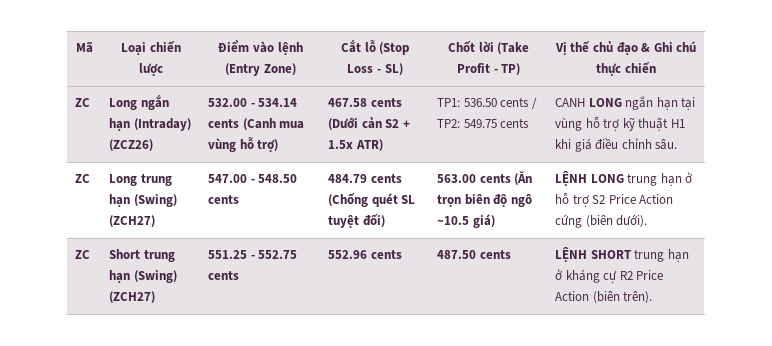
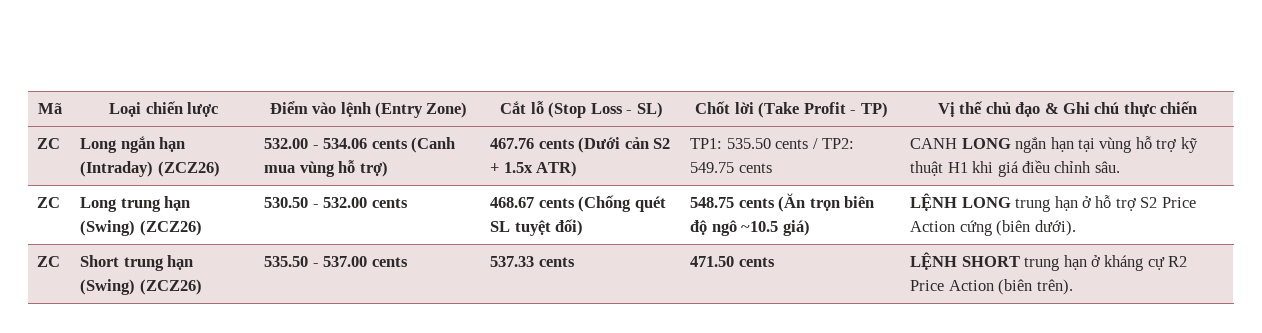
- 532.00 - 534.14 cents (Canh mua vùng hỗ trợ)
+ 532.00 - 534.06 cents (Canh mua vùng hỗ trợ)
- 467.58 cents (Dưới cản S2 + 1.5x ATR)
+ 467.76 cents (Dưới cản S2 + 1.5x ATR)
- TP1: 536.50 cents / TP2: 549.75 cents
+ TP1: 535.50 cents / TP2: 549.75 cents
- ZC | Long trung hạn (Swing) (ZCH27) | 547.00 - 548.50 cents | 484.79 cents (Chống quét SL tuyệt đối) | 563.00 cents (Ăn trọn biên độ ngô ~10.5 giá) | LỆNH LONG trung hạn ở hỗ trợ S2 Price Action cứng (biên dưới).
+ ZC | Long trung hạn (Swing) (ZCZ26) | 530.50 - 532.00 cents | 468.67 cents (Chống quét SL tuyệt đối) | 548.75 cents (Ăn trọn biên độ ngô ~10.5 giá) | LỆNH LONG trung hạn ở hỗ trợ S2 Price Action cứng (biên dưới).
- ZC | Short trung hạn (Swing) (ZCH27) | 551.25 - 552.75 cents | 552.96 cents | 487.50 cents | LỆNH SHORT trung hạn ở kháng cự R2 Price Action (biên trên).
+ ZC | Short trung hạn (Swing) (ZCZ26) | 535.50 - 537.00 cents | 537.33 cents | 471.50 cents | LỆNH SHORT trung hạn ở kháng cự R2 Price Action (biên trên).

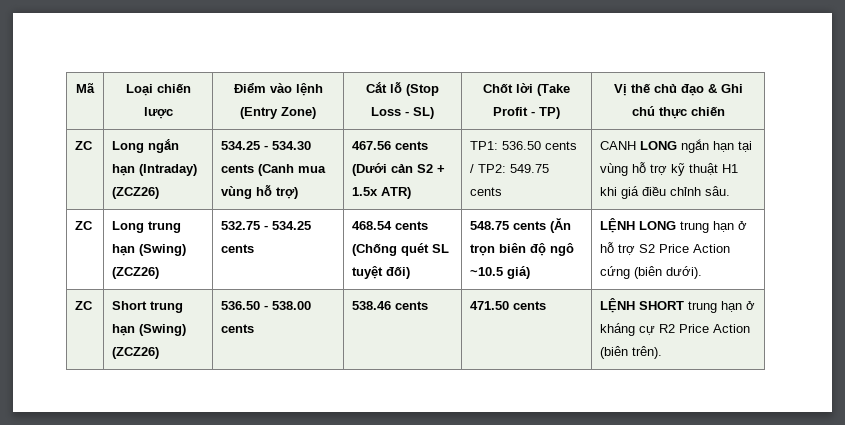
- 532.00 - 534.06 cents (Canh mua vùng hỗ trợ)
+ 534.25 - 534.30 cents (Canh mua vùng hỗ trợ)
- 467.76 cents (Dưới cản S2 + 1.5x ATR)
+ 467.56 cents (Dưới cản S2 + 1.5x ATR)
- TP1: 535.50 cents / TP2: 549.75 cents
+ TP1: 536.50 cents / TP2: 549.75 cents
- ZC | Long trung hạn (Swing) (ZCZ26) | 530.50 - 532.00 cents | 468.67 cents (Chống quét SL tuyệt đối) | 548.75 cents (Ăn trọn biên độ ngô ~10.5 giá) | LỆNH LONG trung hạn ở hỗ trợ S2 Price Action cứng (biên dưới).
+ ZC | Long trung hạn (Swing) (ZCZ26) | 532.75 - 534.25 cents | 468.54 cents (Chống quét SL tuyệt đối) | 548.75 cents (Ăn trọn biên độ ngô ~10.5 giá) | LỆNH LONG trung hạn ở hỗ trợ S2 Price Action cứng (biên dưới).
- ZC | Short trung hạn (Swing) (ZCZ26) | 535.50 - 537.00 cents | 537.33 cents | 471.50 cents | LỆNH SHORT trung hạn ở kháng cự R2 Price Action (biên trên).
+ ZC | Short trung hạn (Swing) (ZCZ26) | 536.50 - 538.00 cents | 538.46 cents | 471.50 cents | LỆNH SHORT trung hạn ở kháng cự R2 Price Action (biên trên).

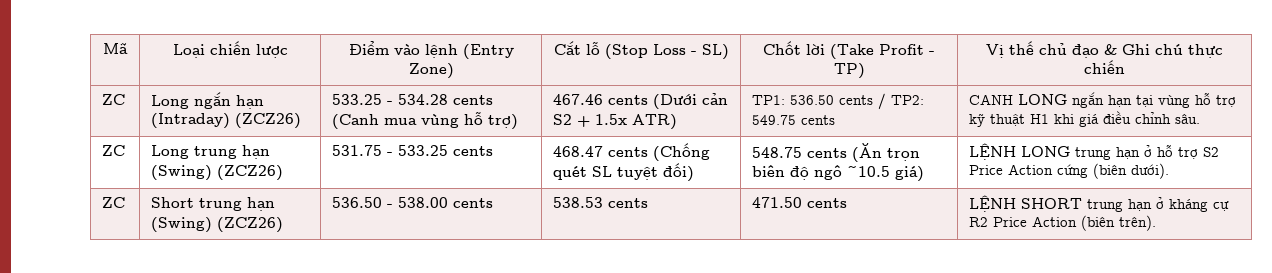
- 534.25 - 534.30 cents (Canh mua vùng hỗ trợ)
+ 533.25 - 534.28 cents (Canh mua vùng hỗ trợ)
- 467.56 cents (Dưới cản S2 + 1.5x ATR)
+ 467.46 cents (Dưới cản S2 + 1.5x ATR)
- ZC | Long trung hạn (Swing) (ZCZ26) | 532.75 - 534.25 cents | 468.54 cents (Chống quét SL tuyệt đối) | 548.75 cents (Ăn trọn biên độ ngô ~10.5 giá) | LỆNH LONG trung hạn ở hỗ trợ S2 Price Action cứng (biên dưới).
+ ZC | Long trung hạn (Swing) (ZCZ26) | 531.75 - 533.25 cents | 468.47 cents (Chống quét SL tuyệt đối) | 548.75 cents (Ăn trọn biên độ ngô ~10.5 giá) | LỆNH LONG trung hạn ở hỗ trợ S2 Price Action cứng (biên dưới).
- ZC | Short trung hạn (Swing) (ZCZ26) | 536.50 - 538.00 cents | 538.46 cents | 471.50 cents | LỆNH SHORT trung hạn ở kháng cự R2 Price Action (biên trên).
+ ZC | Short trung hạn (Swing) (ZCZ26) | 536.50 - 538.00 cents | 538.53 cents | 471.50 cents | LỆNH SHORT trung hạn ở kháng cự R2 Price Action (biên trên).

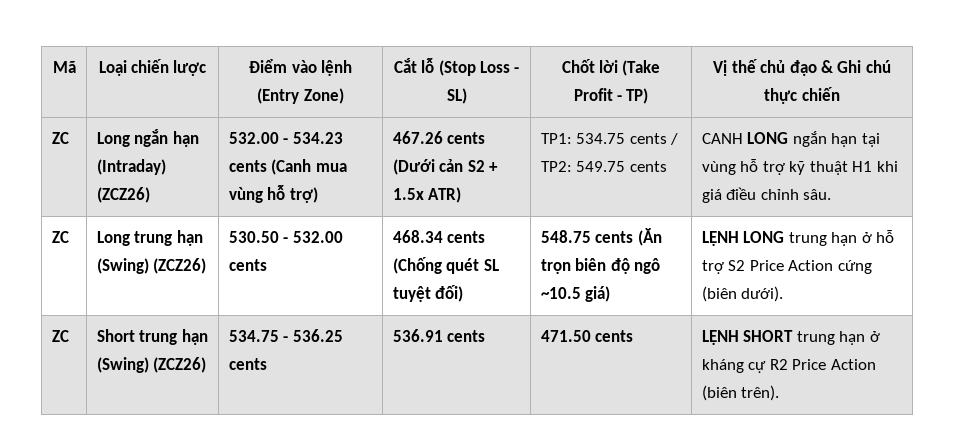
- 533.25 - 534.28 cents (Canh mua vùng hỗ trợ)
+ 532.00 - 534.23 cents (Canh mua vùng hỗ trợ)
- 467.46 cents (Dưới cản S2 + 1.5x ATR)
+ 467.26 cents (Dưới cản S2 + 1.5x ATR)
- TP1: 536.50 cents / TP2: 549.75 cents
+ TP1: 534.75 cents / TP2: 549.75 cents
- ZC | Long trung hạn (Swing) (ZCZ26) | 531.75 - 533.25 cents | 468.47 cents (Chống quét SL tuyệt đối) | 548.75 cents (Ăn trọn biên độ ngô ~10.5 giá) | LỆNH LONG trung hạn ở hỗ trợ S2 Price Action cứng (biên dưới).
+ ZC | Long trung hạn (Swing) (ZCZ26) | 530.50 - 532.00 cents | 468.34 cents (Chống quét SL tuyệt đối) | 548.75 cents (Ăn trọn biên độ ngô ~10.5 giá) | LỆNH LONG trung hạn ở hỗ trợ S2 Price Action cứng (biên dưới).
- ZC | Short trung hạn (Swing) (ZCZ26) | 536.50 - 538.00 cents | 538.53 cents | 471.50 cents | LỆNH SHORT trung hạn ở kháng cự R2 Price Action (biên trên).
+ ZC | Short trung hạn (Swing) (ZCZ26) | 534.75 - 536.25 cents | 536.91 cents | 471.50 cents | LỆNH SHORT trung hạn ở kháng cự R2 Price Action (biên trên).

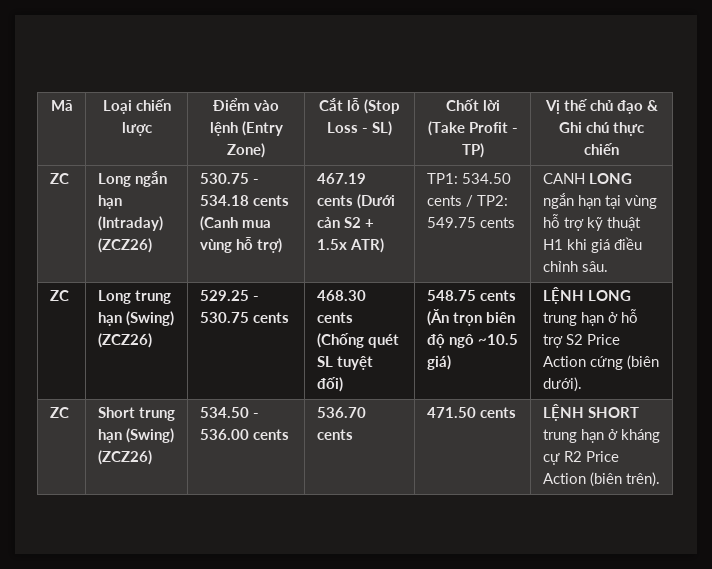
- 532.00 - 534.23 cents (Canh mua vùng hỗ trợ)
+ 530.75 - 534.18 cents (Canh mua vùng hỗ trợ)
- 467.26 cents (Dưới cản S2 + 1.5x ATR)
+ 467.19 cents (Dưới cản S2 + 1.5x ATR)
- TP1: 534.75 cents / TP2: 549.75 cents
+ TP1: 534.50 cents / TP2: 549.75 cents
- ZC | Long trung hạn (Swing) (ZCZ26) | 530.50 - 532.00 cents | 468.34 cents (Chống quét SL tuyệt đối) | 548.75 cents (Ăn trọn biên độ ngô ~10.5 giá) | LỆNH LONG trung hạn ở hỗ trợ S2 Price Action cứng (biên dưới).
+ ZC | Long trung hạn (Swing) (ZCZ26) | 529.25 - 530.75 cents | 468.30 cents (Chống quét SL tuyệt đối) | 548.75 cents (Ăn trọn biên độ ngô ~10.5 giá) | LỆNH LONG trung hạn ở hỗ trợ S2 Price Action cứng (biên dưới).
- ZC | Short trung hạn (Swing) (ZCZ26) | 534.75 - 536.25 cents | 536.91 cents | 471.50 cents | LỆNH SHORT trung hạn ở kháng cự R2 Price Action (biên trên).
+ ZC | Short trung hạn (Swing) (ZCZ26) | 534.50 - 536.00 cents | 536.70 cents | 471.50 cents | LỆNH SHORT trung hạn ở kháng cự R2 Price Action (biên trên).

